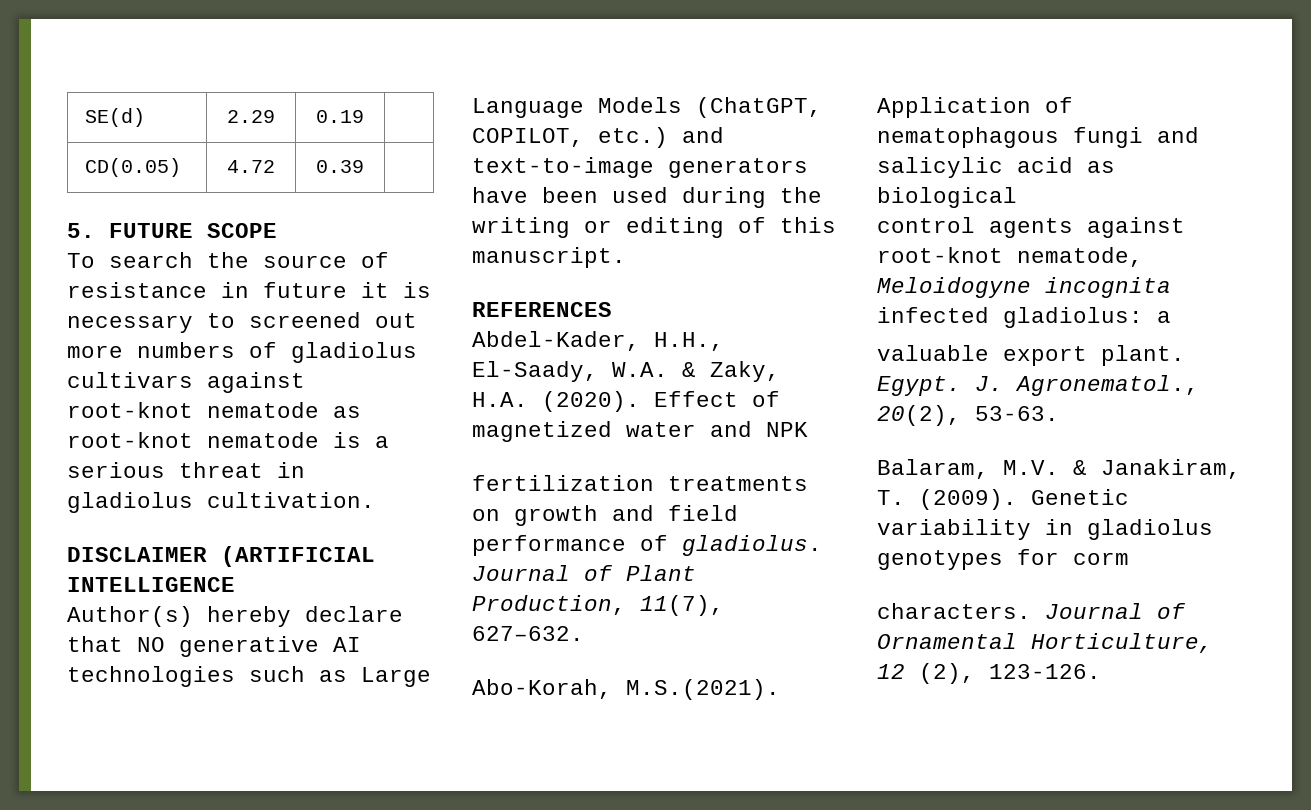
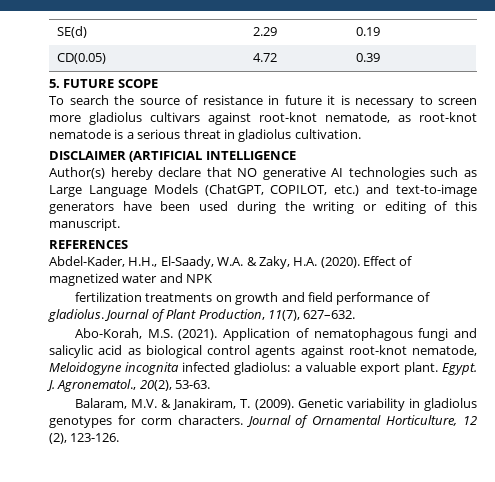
- To search the source of resistance in future it is necessary to screened out more numbers of gladiolus cultivars against root-knot nematode as root-knot nematode is a serious threat in gladiolus cultivation.
+ To search the source of resistance in future it is necessary to screen more gladiolus cultivars against root-knot nematode, as root-knot nematode is a serious threat in gladiolus cultivation.
- Abo-Korah, M.S.(2021). Application of nematophagous fungi and salicylic acid as biological
- control agents against root-knot nematode, Meloidogyne incognita infected gladiolus: a
- valuable export plant.
+ Abo-Korah, M.S. (2021). Application of nematophagous fungi and salicylic acid as biological control agents against root-knot nematode, Meloidogyne incognita infected gladiolus: a valuable export plant.
- Genetic variability in gladiolus genotypes for corm
- characters.
+ Genetic variability in gladiolus genotypes for corm characters.

